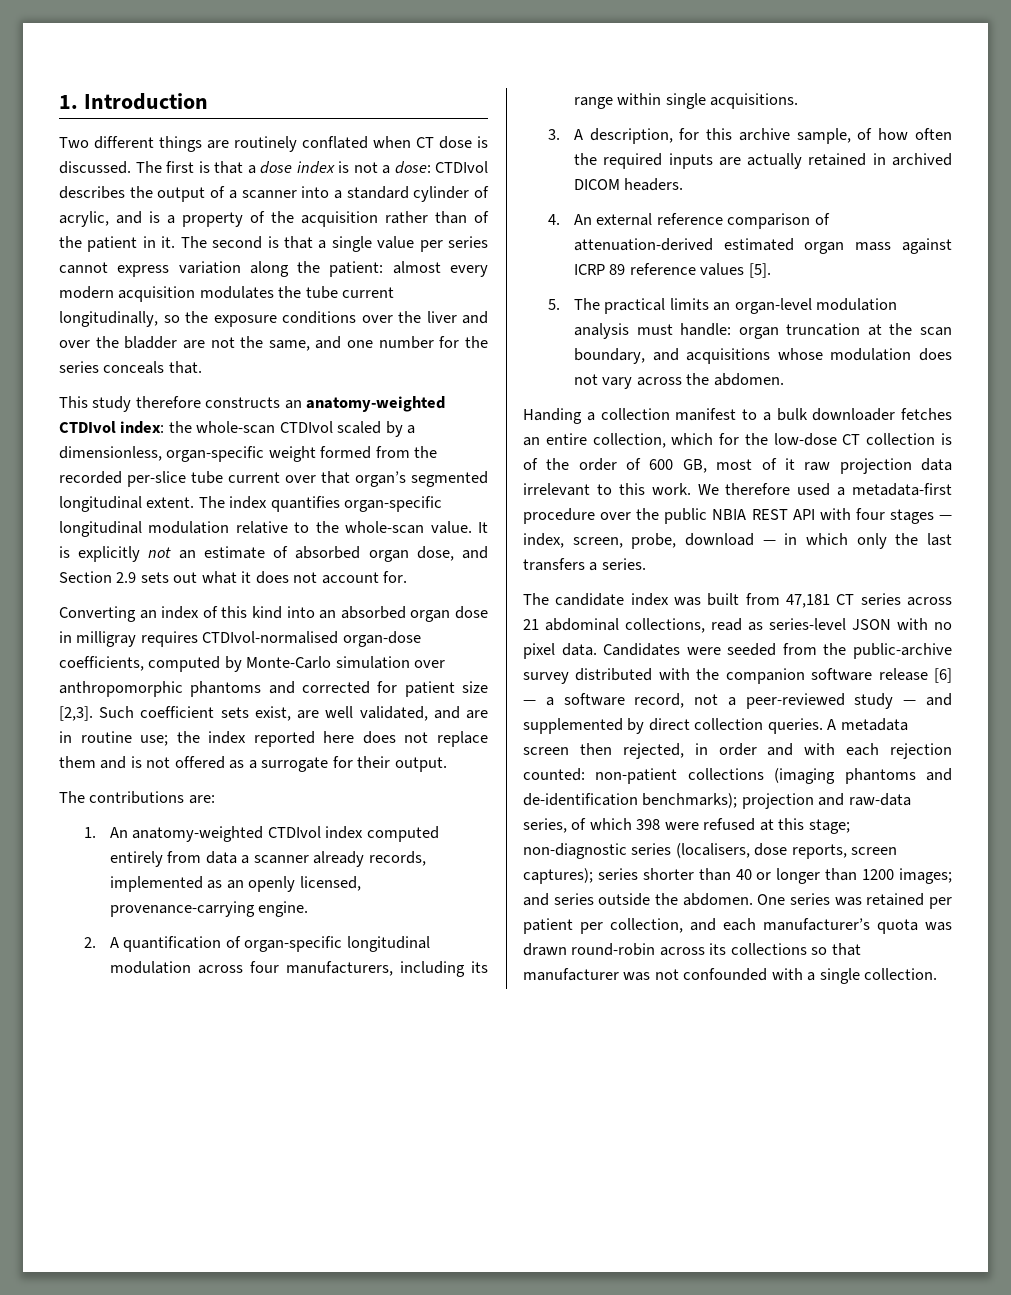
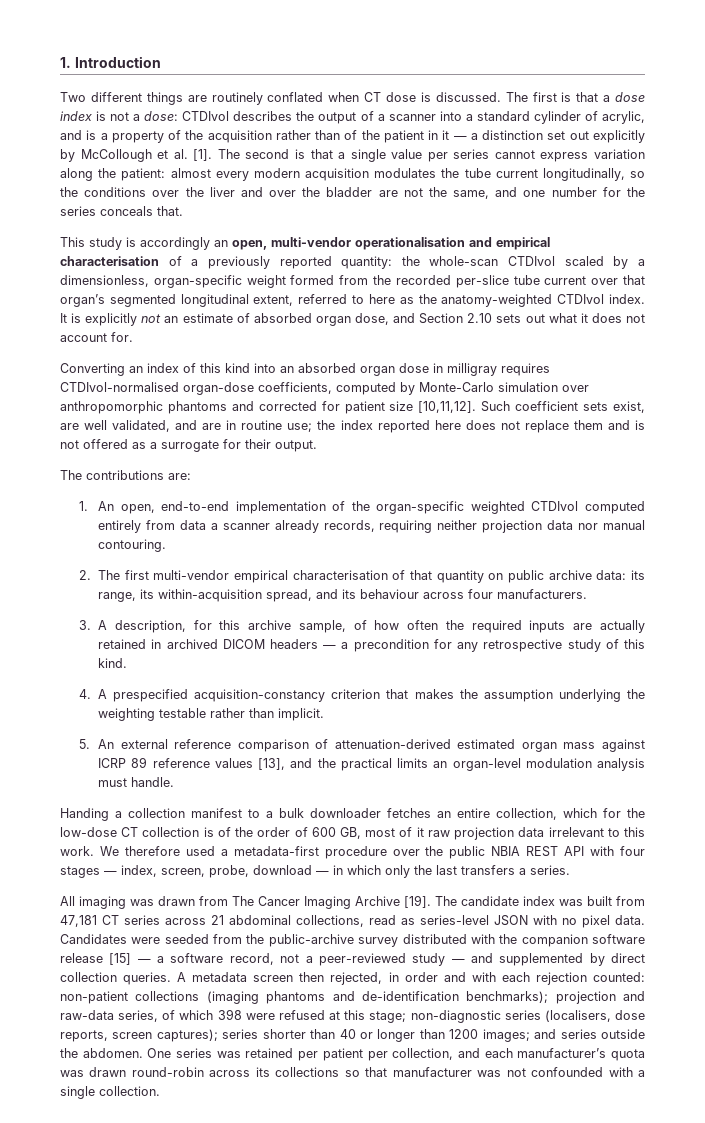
- The first is that a dose index is not a dose: CTDIvol describes the output of a scanner into a standard cylinder of acrylic, and is a property of the acquisition rather than of the patient in it.
+ The first is that a dose index is not a dose: CTDIvol describes the output of a scanner into a standard cylinder of acrylic, and is a property of the acquisition rather than of the patient in it — a distinction set out explicitly by McCollough et al. [1].
- The second is that a single value per series cannot express variation along the patient: almost every modern acquisition modulates the tube current longitudinally, so the exposure conditions over the liver and over the bladder are not the same, and one number for the series conceals that.
+ The second is that a single value per series cannot express variation along the patient: almost every modern acquisition modulates the tube current longitudinally, so the conditions over the liver and over the bladder are not the same, and one number for the series conceals that.
- This study therefore constructs an anatomy-weighted CTDIvol index: the whole-scan CTDIvol scaled by a dimensionless, organ-specific weight formed from the recorded per-slice tube current over that organ’s segmented longitudinal extent. The index quantifies organ-specific longitudinal modulation relative to the whole-scan value.
+ This study is accordingly an open, multi-vendor operationalisation and empirical characterisation of a previously reported quantity: the whole-scan CTDIvol scaled by a dimensionless, organ-specific weight formed from the recorded per-slice tube current over that organ’s segmented longitudinal extent, referred to here as the anatomy-weighted CTDIvol index.
- It is explicitly not an estimate of absorbed organ dose, and Section 2.9 sets out what it does not account for.
+ It is explicitly not an estimate of absorbed organ dose, and Section 2.10 sets out what it does not account for.
- Converting an index of this kind into an absorbed organ dose in milligray requires CTDIvol-normalised organ-dose coefficients, computed by Monte-Carlo simulation over anthropomorphic phantoms and corrected for patient size [2,3].
+ Converting an index of this kind into an absorbed organ dose in milligray requires CTDIvol-normalised organ-dose coefficients, computed by Monte-Carlo simulation over anthropomorphic phantoms and corrected for patient size [10,11,12].
- 1. An anatomy-weighted CTDIvol index computed entirely from data a scanner already records, implemented as an openly licensed, provenance-carrying engine.
- 2. A quantification of organ-specific longitudinal modulation across four manufacturers, including its range within single acquisitions.
+ 1. An open, end-to-end implementation of the organ-specific weighted CTDIvol computed entirely from data a scanner already records, requiring neither projection data nor manual contouring.
+ 2. The first multi-vendor empirical characterisation of that quantity on public archive data: its range, its within-acquisition spread, and its behaviour across four manufacturers.
- 3. A description, for this archive sample, of how often the required inputs are actually retained in archived DICOM headers.
- 4. An external reference comparison of attenuation-derived estimated organ mass against ICRP 89 reference values [5].
- 5. The practical limits an organ-level modulation analysis must handle: organ truncation at the scan boundary, and acquisitions whose modulation does not vary across the abdomen.
+ 3. A description, for this archive sample, of how often the required inputs are actually retained in archived DICOM headers — a precondition for any retrospective study of this kind.
+ 4. A prespecified acquisition-constancy criterion that makes the assumption underlying the weighting testable rather than implicit.
+ 5. An external reference comparison of attenuation-derived estimated organ mass against ICRP 89 reference values [13], and the practical limits an organ-level modulation analysis must handle.
+ All imaging was drawn from The Cancer Imaging Archive [19].
- Candidates were seeded from the public-archive survey distributed with the companion software release [6] — a software record, not a peer-reviewed study — and supplemented by direct collection queries.
+ Candidates were seeded from the public-archive survey distributed with the companion software release [15] — a software record, not a peer-reviewed study — and supplemented by direct collection queries.

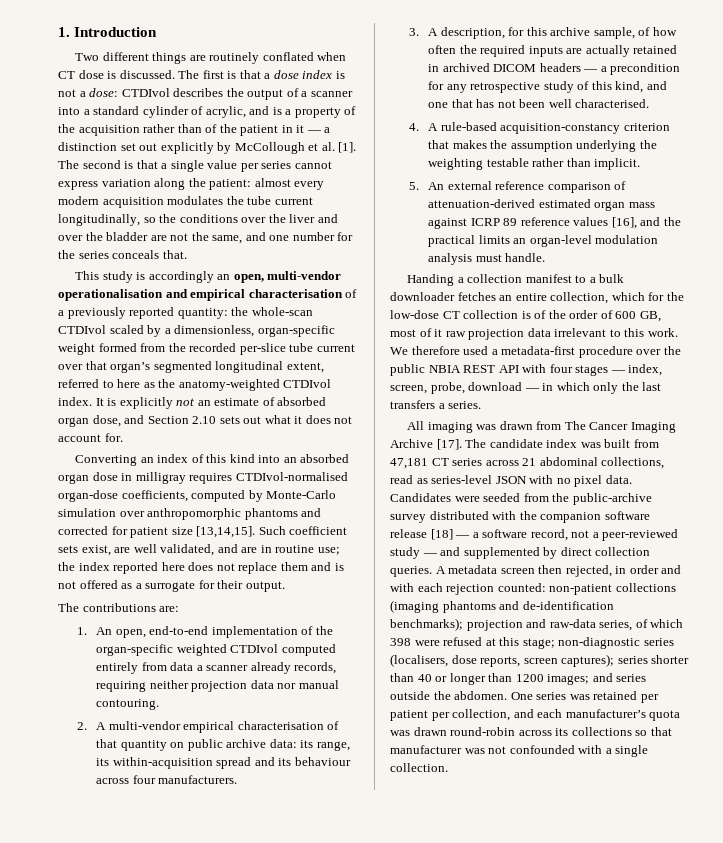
- Converting an index of this kind into an absorbed organ dose in milligray requires CTDIvol-normalised organ-dose coefficients, computed by Monte-Carlo simulation over anthropomorphic phantoms and corrected for patient size [10,11,12].
+ Converting an index of this kind into an absorbed organ dose in milligray requires CTDIvol-normalised organ-dose coefficients, computed by Monte-Carlo simulation over anthropomorphic phantoms and corrected for patient size [13,14,15].
- 2. The first multi-vendor empirical characterisation of that quantity on public archive data: its range, its within-acquisition spread, and its behaviour across four manufacturers.
+ 2. A multi-vendor empirical characterisation of that quantity on public archive data: its range, its within-acquisition spread and its behaviour across four manufacturers.
- 3. A description, for this archive sample, of how often the required inputs are actually retained in archived DICOM headers — a precondition for any retrospective study of this kind.
+ 3. A description, for this archive sample, of how often the required inputs are actually retained in archived DICOM headers — a precondition for any retrospective study of this kind, and one that has not been well characterised.
- 4. A prespecified acquisition-constancy criterion that makes the assumption underlying the weighting testable rather than implicit.
+ 4. A rule-based acquisition-constancy criterion that makes the assumption underlying the weighting testable rather than implicit.
- 5. An external reference comparison of attenuation-derived estimated organ mass against ICRP 89 reference values [13], and the practical limits an organ-level modulation analysis must handle.
+ 5. An external reference comparison of attenuation-derived estimated organ mass against ICRP 89 reference values [16], and the practical limits an organ-level modulation analysis must handle.
- All imaging was drawn from The Cancer Imaging Archive [19].
+ All imaging was drawn from The Cancer Imaging Archive [17].
- Candidates were seeded from the public-archive survey distributed with the companion software release [15] — a software record, not a peer-reviewed study — and supplemented by direct collection queries.
+ Candidates were seeded from the public-archive survey distributed with the companion software release [18] — a software record, not a peer-reviewed study — and supplemented by direct collection queries.

